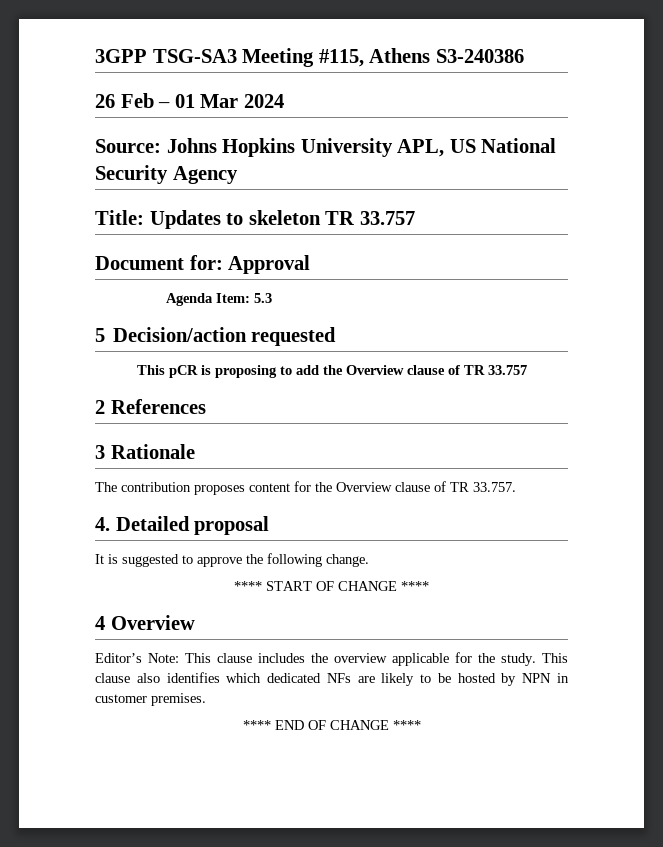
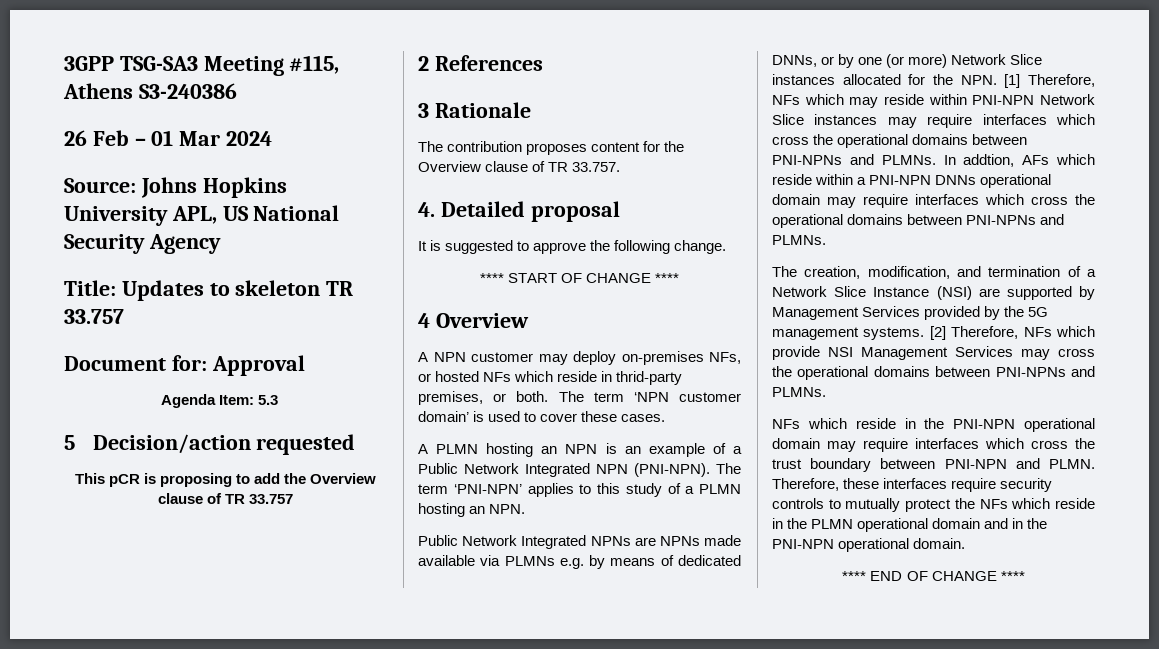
- Editor’s Note: This clause includes the overview applicable for the study. This clause also identifies which dedicated NFs are likely to be hosted by NPN in customer premises.
+ A NPN customer may deploy on-premises NFs, or hosted NFs which reside in thrid-party premises, or both. The term ‘NPN customer domain’ is used to cover these cases.
+ A PLMN hosting an NPN is an example of a Public Network Integrated NPN (PNI-NPN). The term ‘PNI-NPN’ applies to this study of a PLMN hosting an NPN.
+ Public Network Integrated NPNs are NPNs made available via PLMNs e.g. by means of dedicated DNNs, or by one (or more) Network Slice instances allocated for the NPN. [1] Therefore, NFs which may reside within PNI-NPN Network Slice instances may require interfaces which cross the operational domains between PNI-NPNs and PLMNs. In addtion, AFs which reside within a PNI-NPN DNNs operational domain may require interfaces which cross the operational domains between PNI-NPNs and PLMNs.
+ The creation, modification, and termination of a Network Slice Instance (NSI) are supported by Management Services provided by the 5G management systems. [2] Therefore, NFs which provide NSI Management Services may cross the operational domains between PNI-NPNs and PLMNs.
+ NFs which reside in the PNI-NPN operational domain may require interfaces which cross the trust boundary between PNI-NPN and PLMN. Therefore, these interfaces require security controls to mutually protect the NFs which reside in the PLMN operational domain and in the PNI-NPN operational domain.

